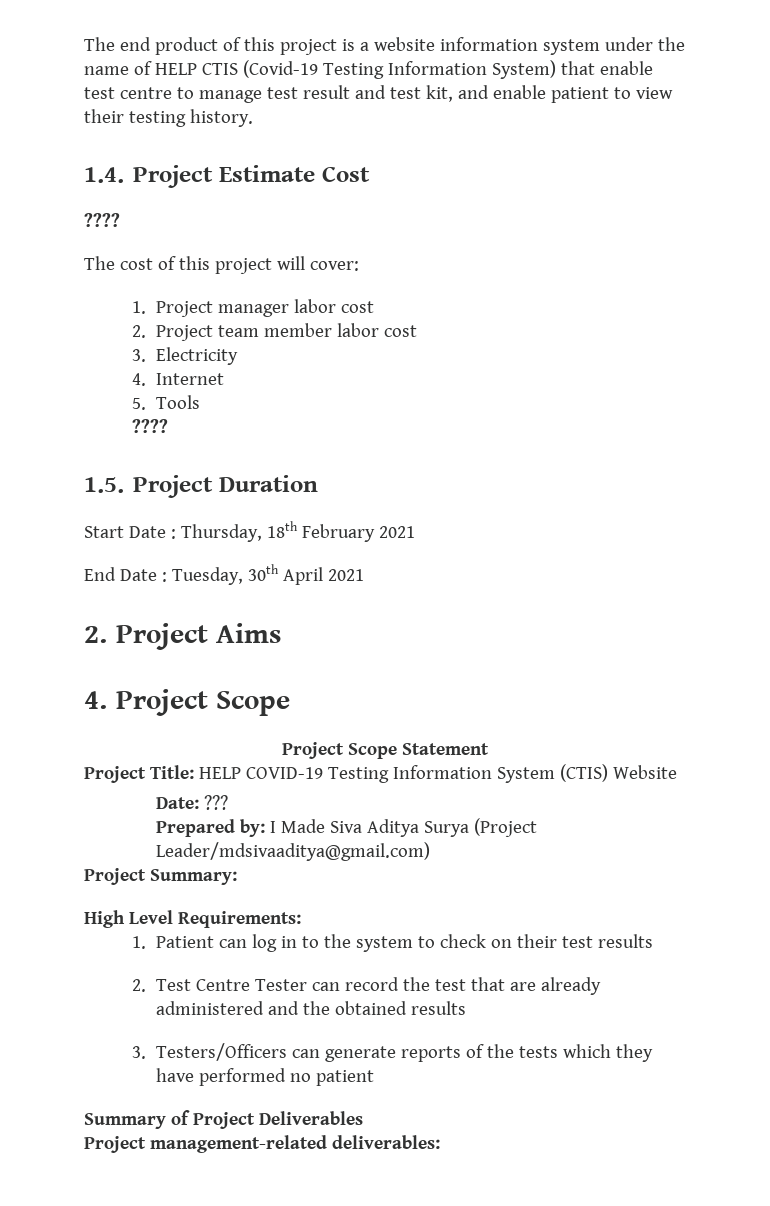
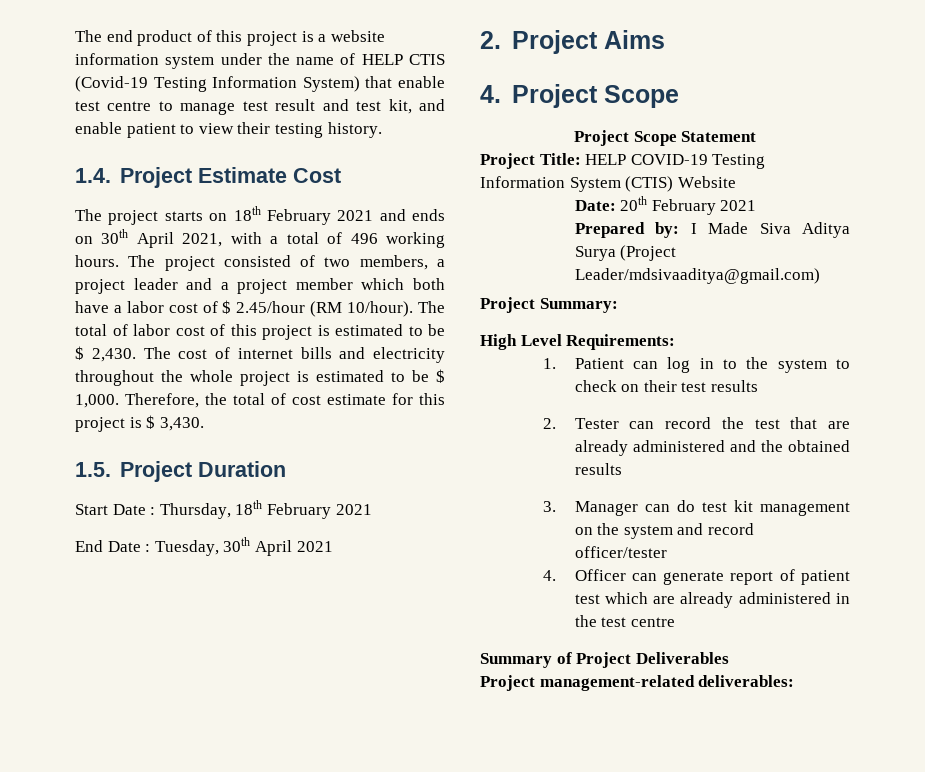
  1.4. Project Estimate Cost
- ????
- The cost of this project will cover:
- 1. Project manager labor cost
- 2. Project team member labor cost
- 3. Electricity
- 4. Internet
- 5. Tools
- ????
+ The project starts on 18th February 2021 and ends on 30th April 2021, with a total of 496 working hours. The project consisted of two members, a project leader and a project member which both have a labor cost of $ 2.45/hour (RM 10/hour). The total of labor cost of this project is estimated to be $ 2,430. The cost of internet bills and electricity throughout the whole project is estimated to be $ 1,000. Therefore, the total of cost estimate for this project is $ 3,430.
- Date: ???
+ Date: 20th February 2021
- 2. Test Centre Tester can record the test that are already administered and the obtained results
+ 2. Tester can record the test that are already administered and the obtained results
- 3. Testers/Officers can generate reports of the tests which they have performed no patient
+ 3. Manager can do test kit management on the system and record officer/tester
+ 4. Officer can generate report of patient test which are already administered in the test centre

